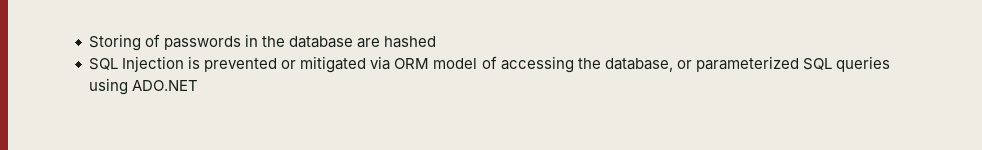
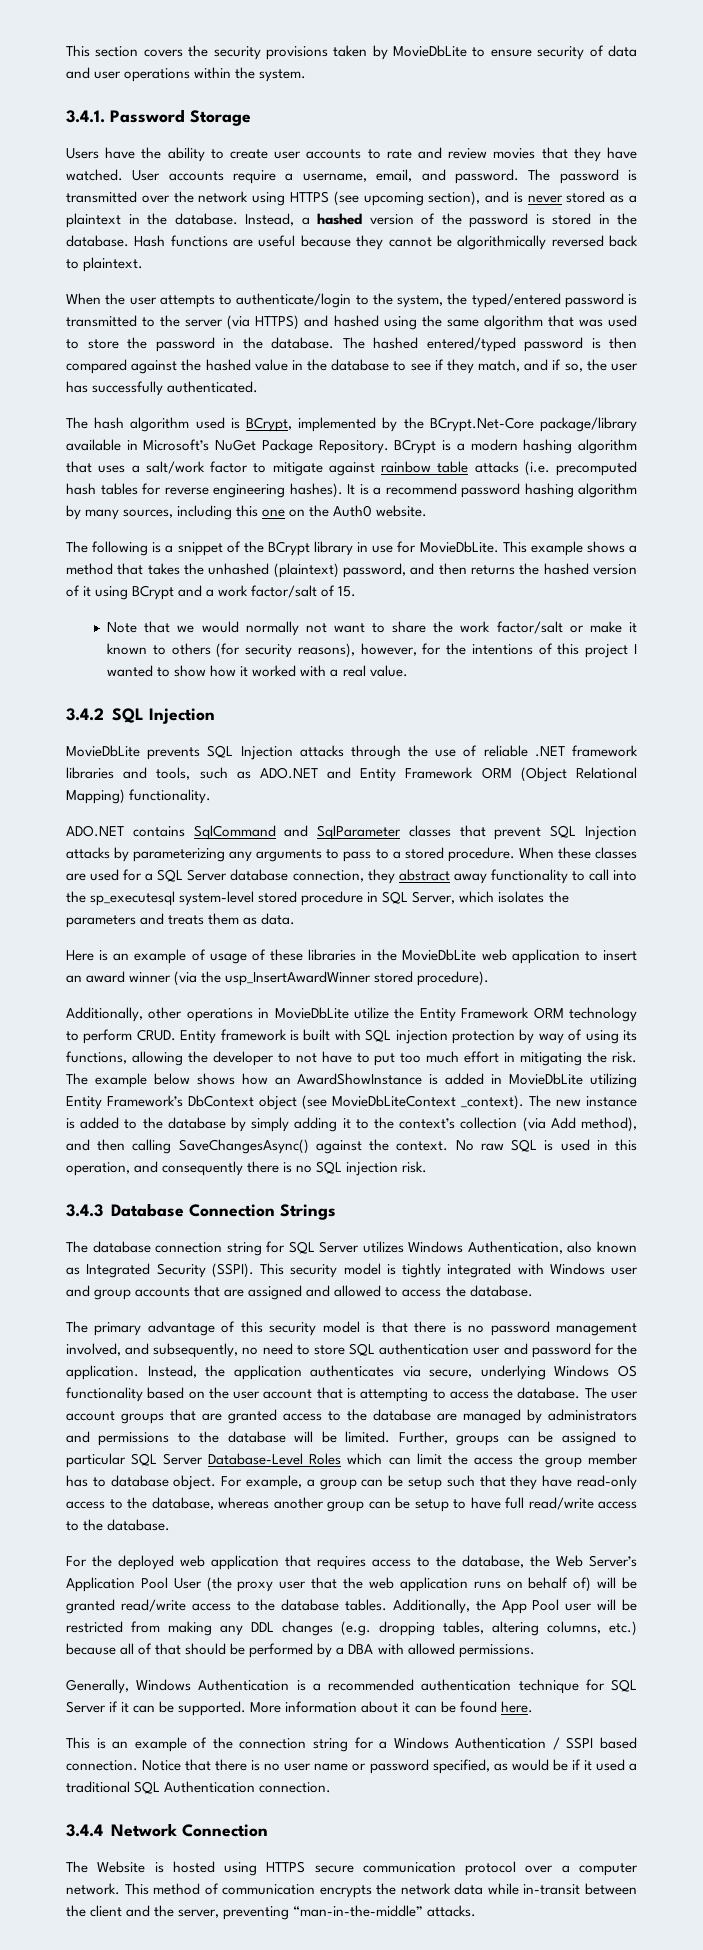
- Storing of passwords in the database are hashed
- SQL Injection is prevented or mitigated via ORM model of accessing the database, or parameterized SQL queries using ADO.NET
+ This section covers the security provisions taken by MovieDbLite to ensure security of data and user operations within the system.
+ 3.4.1. Password Storage
+ Users have the ability to create user accounts to rate and review movies that they have watched. User accounts require a username, email, and password. The password is transmitted over the network using HTTPS (see upcoming section), and is never stored as a plaintext in the database. Instead, a hashed version of the password is stored in the database. Hash functions are useful because they cannot be algorithmically reversed back to plaintext.
+ When the user attempts to authenticate/login to the system, the typed/entered password is transmitted to the server (via HTTPS) and hashed using the same algorithm that was used to store the password in the database. The hashed entered/typed password is then compared against the hashed value in the database to see if they match, and if so, the user has successfully authenticated.
+ The hash algorithm used is BCrypt, implemented by the BCrypt.Net-Core package/library available in Microsoft’s NuGet Package Repository. BCrypt is a modern hashing algorithm that uses a salt/work factor to mitigate against rainbow table attacks (i.e. precomputed hash tables for reverse engineering hashes). It is a recommend password hashing algorithm by many sources, including this one on the Auth0 website.
+ The following is a snippet of the BCrypt library in use for MovieDbLite. This example shows a method that takes the unhashed (plaintext) password, and then returns the hashed version of it using BCrypt and a work factor/salt of 15.
+ Note that we would normally not want to share the work factor/salt or make it known to others (for security reasons), however, for the intentions of this project I wanted to show how it worked with a real value.
+ 3.4.2 SQL Injection
+ MovieDbLite prevents SQL Injection attacks through the use of reliable .NET framework libraries and tools, such as ADO.NET and Entity Framework ORM (Object Relational Mapping) functionality.
+ ADO.NET contains SqlCommand and SqlParameter classes that prevent SQL Injection attacks by parameterizing any arguments to pass to a stored procedure. When these classes are used for a SQL Server database connection, they abstract away functionality to call into the sp_executesql system-level stored procedure in SQL Server, which isolates the parameters and treats them as data.
+ Here is an example of usage of these libraries in the MovieDbLite web application to insert an award winner (via the usp_InsertAwardWinner stored procedure).
+ Additionally, other operations in MovieDbLite utilize the Entity Framework ORM technology to perform CRUD. Entity framework is built with SQL injection protection by way of using its functions, allowing the developer to not have to put too much effort in mitigating the risk. The example below shows how an AwardShowInstance is added in MovieDbLite utilizing Entity Framework’s DbContext object (see MovieDbLiteContext _context). The new instance is added to the database by simply adding it to the context’s collection (via Add method), and then calling SaveChangesAsync() against the context. No raw SQL is used in this operation, and consequently there is no SQL injection risk.
+ 3.4.3 Database Connection Strings
+ The database connection string for SQL Server utilizes Windows Authentication, also known as Integrated Security (SSPI). This security model is tightly integrated with Windows user and group accounts that are assigned and allowed to access the database.
+ The primary advantage of this security model is that there is no password management involved, and subsequently, no need to store SQL authentication user and password for the application. Instead, the application authenticates via secure, underlying Windows OS functionality based on the user account that is attempting to access the database. The user account groups that are granted access to the database are managed by administrators and permissions to the database will be limited. Further, groups can be assigned to particular SQL Server Database-Level Roles which can limit the access the group member has to database object. For example, a group can be setup such that they have read-only access to the database, whereas another group can be setup to have full read/write access to the database.
+ For the deployed web application that requires access to the database, the Web Server’s Application Pool User (the proxy user that the web application runs on behalf of) will be granted read/write access to the database tables. Additionally, the App Pool user will be restricted from making any DDL changes (e.g. dropping tables, altering columns, etc.) because all of that should be performed by a DBA with allowed permissions.
+ Generally, Windows Authentication is a recommended authentication technique for SQL Server if it can be supported. More information about it can be found here.
+ This is an example of the connection string for a Windows Authentication / SSPI based connection. Notice that there is no user name or password specified, as would be if it used a traditional SQL Authentication connection.
+ 3.4.4 Network Connection
+ The Website is hosted using HTTPS secure communication protocol over a computer network. This method of communication encrypts the network data while in-transit between the client and the server, preventing “man-in-the-middle” attacks.

